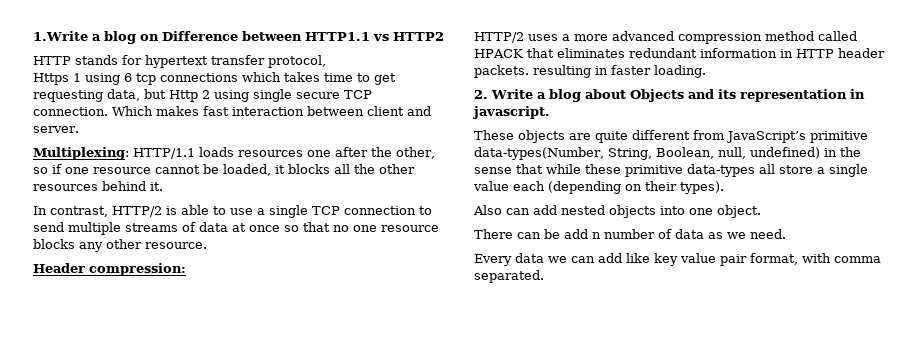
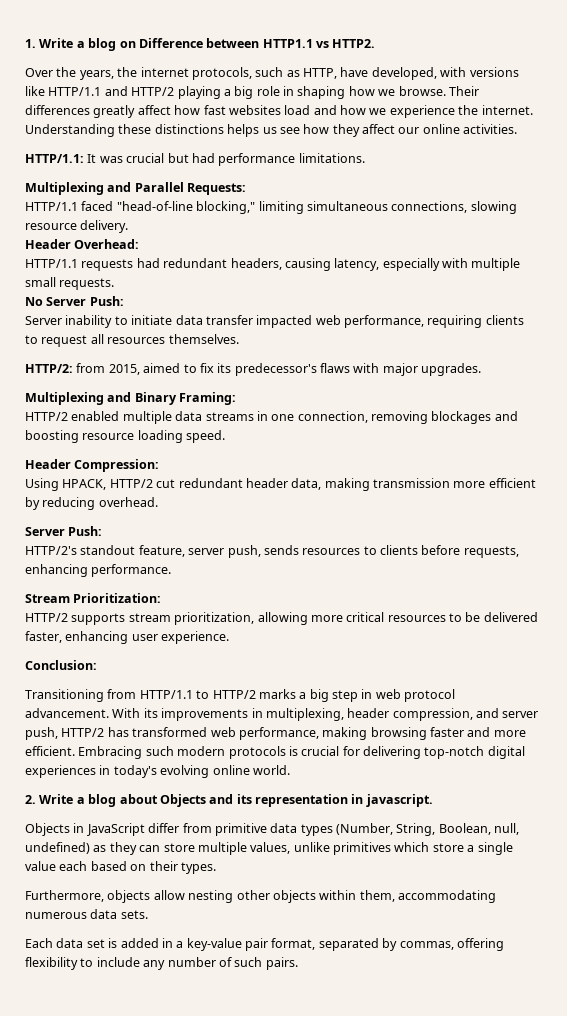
- 1.Write a blog on Difference between HTTP1.1 vs HTTP2
- HTTP stands for hypertext transfer protocol,
- Https 1 using 6 tcp connections which takes time to get requesting data, but Http 2 using single secure TCP connection. Which makes fast interaction between client and server.
- Multiplexing: HTTP/1.1 loads resources one after the other, so if one resource cannot be loaded, it blocks all the other resources behind it.
- In contrast, HTTP/2 is able to use a single TCP connection to send multiple streams of data at once so that no one resource blocks any other resource.
- Header compression:
- HTTP/2 uses a more advanced compression method called HPACK that eliminates redundant information in HTTP header packets. resulting in faster loading.
+ 1. Write a blog on Difference between HTTP1.1 vs HTTP2.
+ Over the years, the internet protocols, such as HTTP, have developed, with versions like HTTP/1.1 and HTTP/2 playing a big role in shaping how we browse. Their differences greatly affect how fast websites load and how we experience the internet. Understanding these distinctions helps us see how they affect our online activities.
+ HTTP/1.1: It was crucial but had performance limitations.
+ Multiplexing and Parallel Requests:
+ HTTP/1.1 faced "head-of-line blocking," limiting simultaneous connections, slowing resource delivery.
+ Header Overhead:
+ HTTP/1.1 requests had redundant headers, causing latency, especially with multiple small requests.
+ No Server Push:
+ Server inability to initiate data transfer impacted web performance, requiring clients to request all resources themselves.
+ HTTP/2: from 2015, aimed to fix its predecessor's flaws with major upgrades.
+ Multiplexing and Binary Framing:
+ HTTP/2 enabled multiple data streams in one connection, removing blockages and boosting resource loading speed.
+ Header Compression:
+ Using HPACK, HTTP/2 cut redundant header data, making transmission more efficient by reducing overhead.
+ Server Push:
+ HTTP/2's standout feature, server push, sends resources to clients before requests, enhancing performance.
+ Stream Prioritization:
+ HTTP/2 supports stream prioritization, allowing more critical resources to be delivered faster, enhancing user experience.
+ Conclusion:
+ Transitioning from HTTP/1.1 to HTTP/2 marks a big step in web protocol advancement. With its improvements in multiplexing, header compression, and server push, HTTP/2 has transformed web performance, making browsing faster and more efficient. Embracing such modern protocols is crucial for delivering top-notch digital experiences in today's evolving online world.
- These objects are quite different from JavaScript’s primitive data-types(Number, String, Boolean, null, undefined) in the sense that while these primitive data-types all store a single value each (depending on their types).
- Also can add nested objects into one object.
- There can be add n number of data as we need.
- Every data we can add like key value pair format, with comma separated.
+ Objects in JavaScript differ from primitive data types (Number, String, Boolean, null, undefined) as they can store multiple values, unlike primitives which store a single value each based on their types.
+ Furthermore, objects allow nesting other objects within them, accommodating numerous data sets.
+ Each data set is added in a key-value pair format, separated by commas, offering flexibility to include any number of such pairs.

